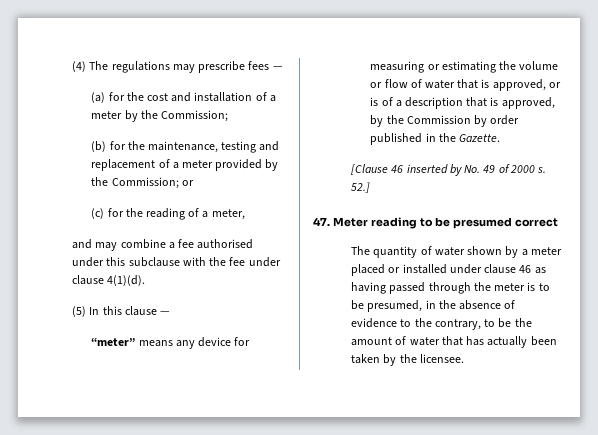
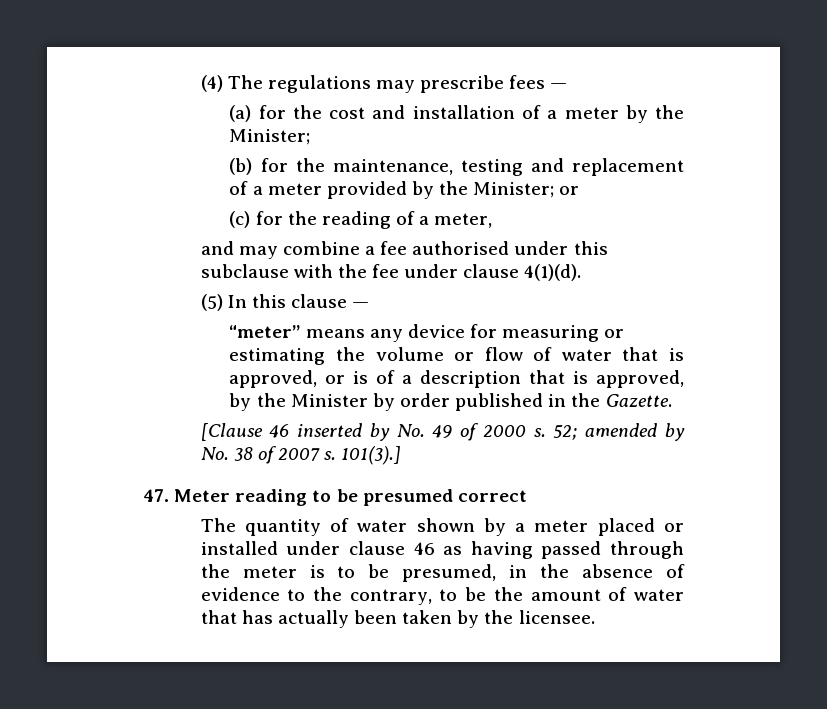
- (a) for the cost and installation of a meter by the Commission;
+ (a) for the cost and installation of a meter by the Minister;
- (b) for the maintenance, testing and replacement of a meter provided by the Commission; or
+ (b) for the maintenance, testing and replacement of a meter provided by the Minister; or
- “meter” means any device for measuring or estimating the volume or flow of water that is approved, or is of a description that is approved, by the Commission by order published in the Gazette.
+ “meter” means any device for measuring or estimating the volume or flow of water that is approved, or is of a description that is approved, by the Minister by order published in the Gazette.
- 52.]
+ 52; amended by No. 38 of 2007 s. 101(3).]

